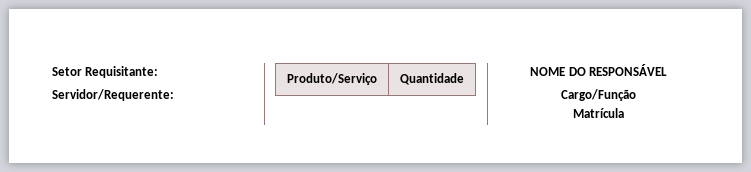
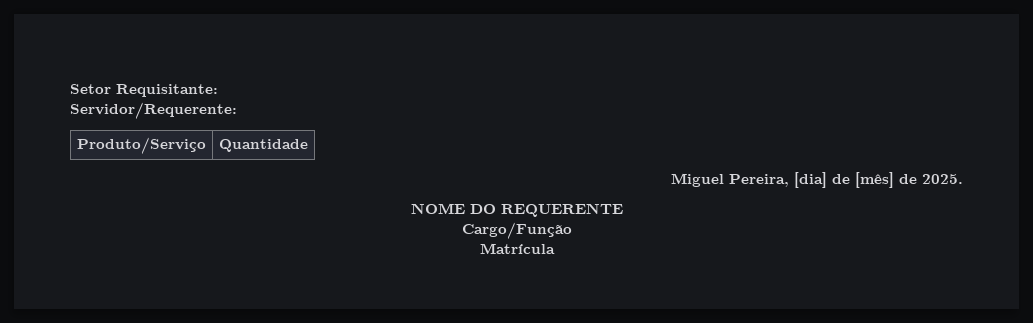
+ Miguel Pereira, [dia] de [mês] de 2025.
- NOME DO RESPONSÁVEL
+ NOME DO REQUERENTE

